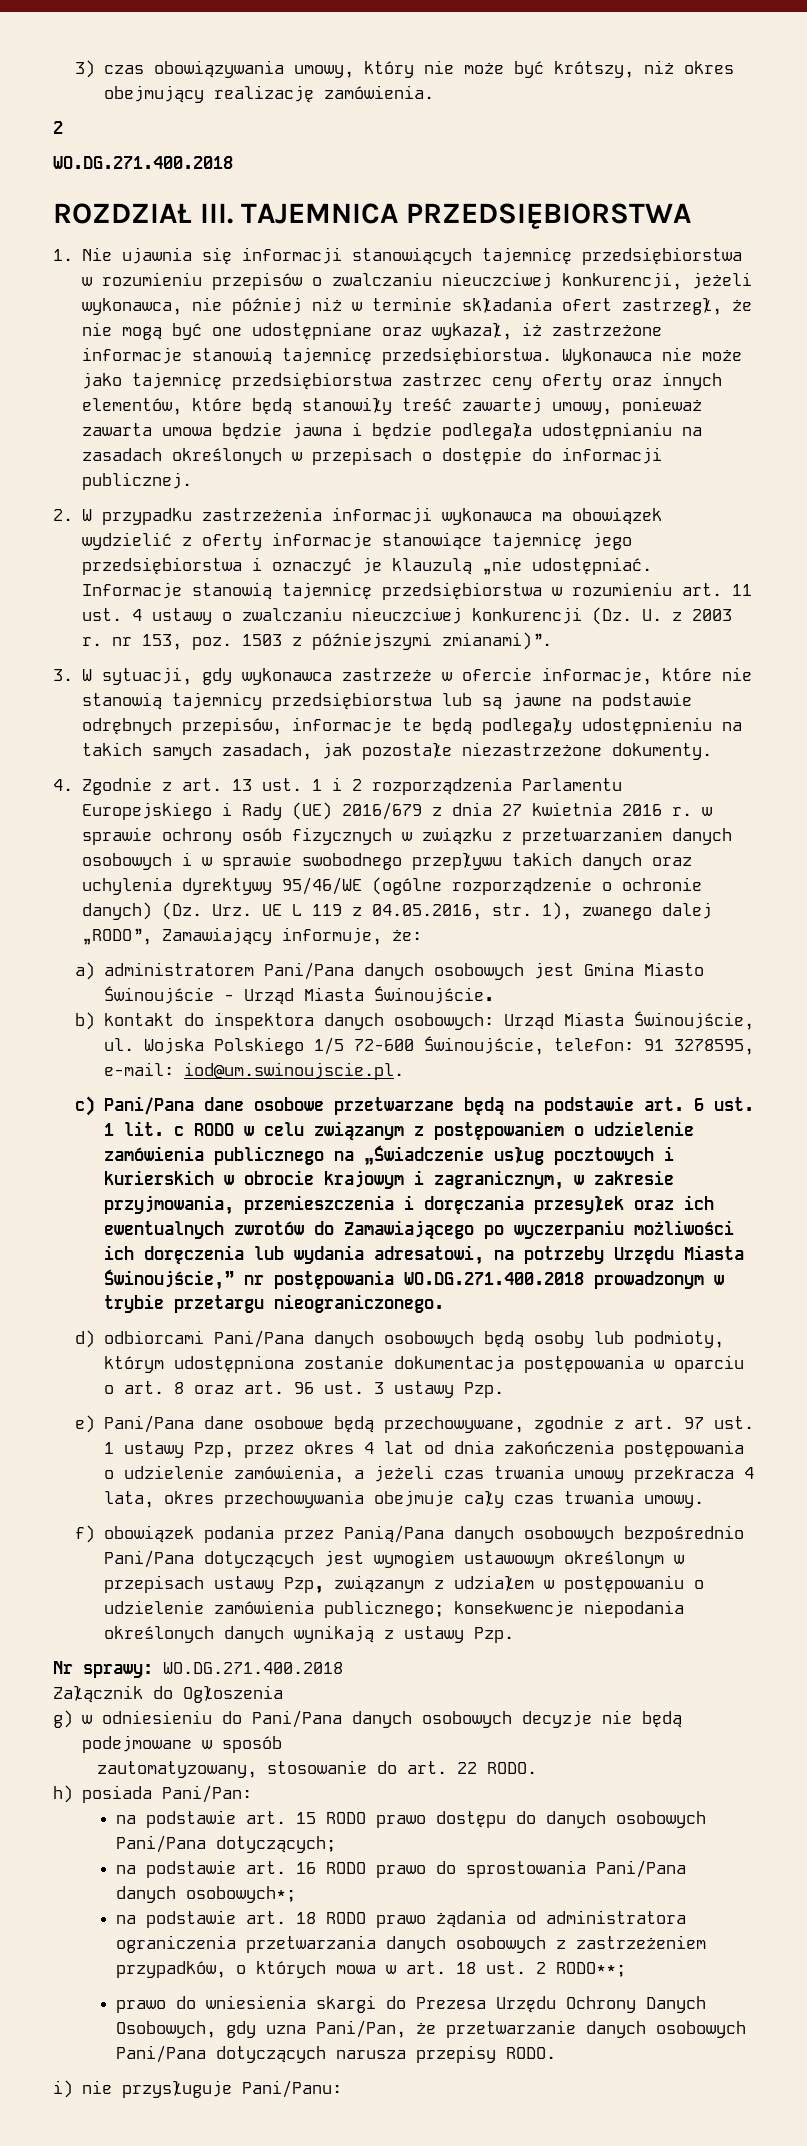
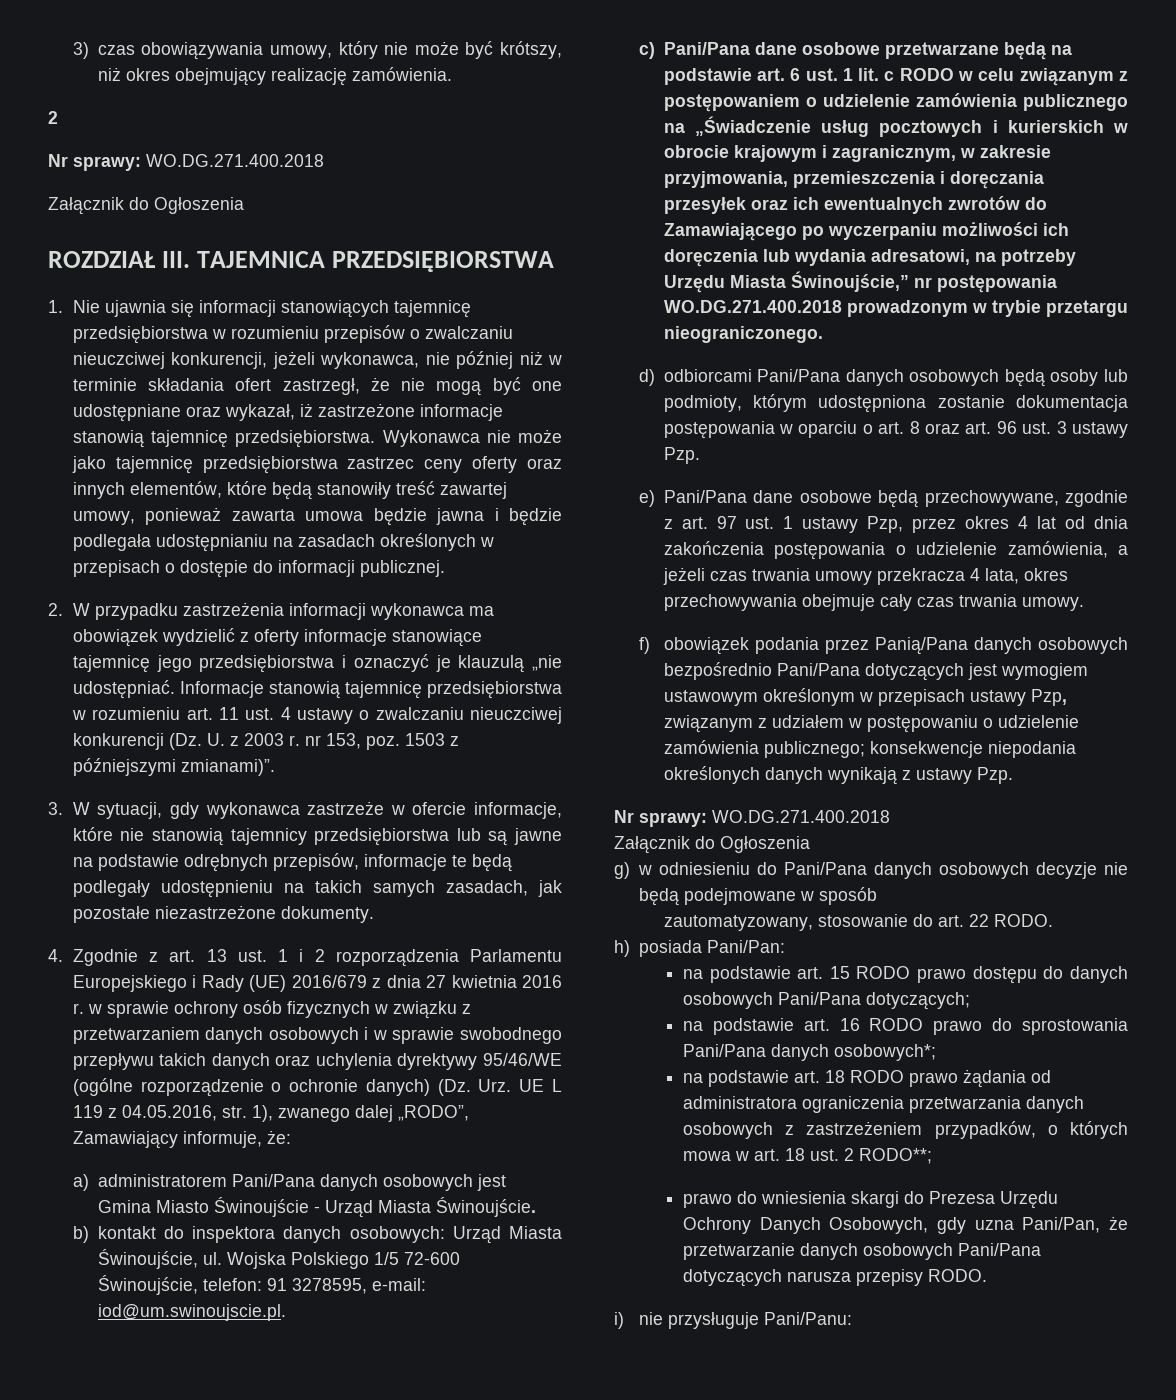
  3) czas obowiązywania umowy, który nie może być krótszy, niż okres obejmujący realizację zamówienia.
  2
- WO.DG.271.400.2018
+ Nr sprawy: WO.DG.271.400.2018
+ Załącznik do Ogłoszenia

